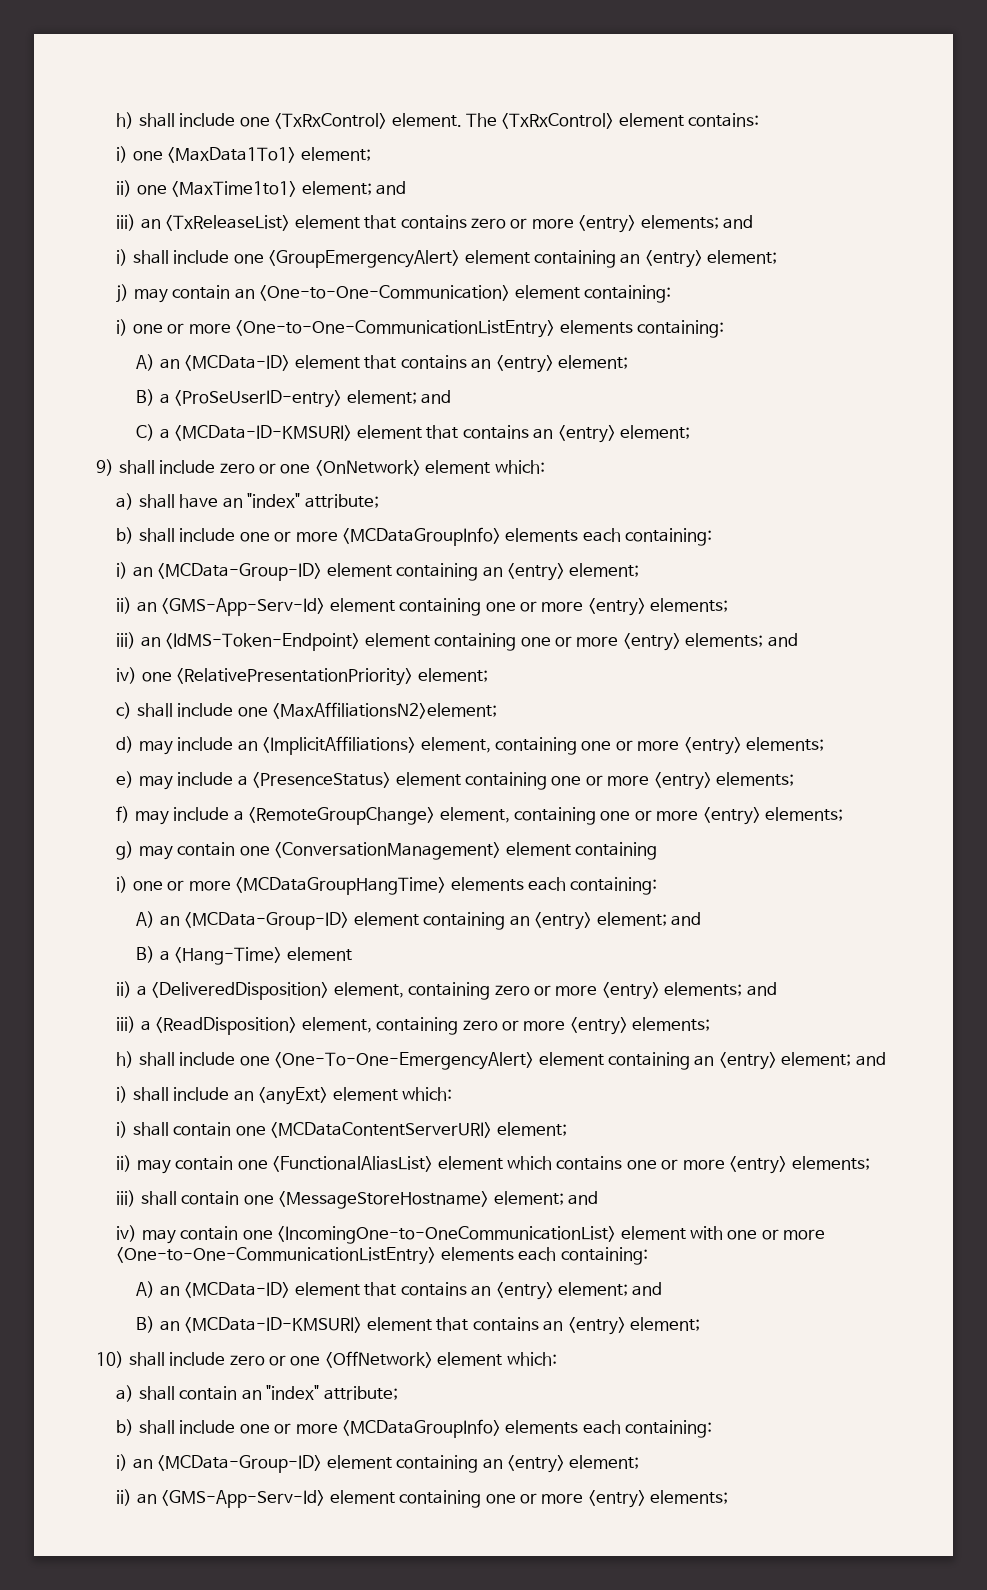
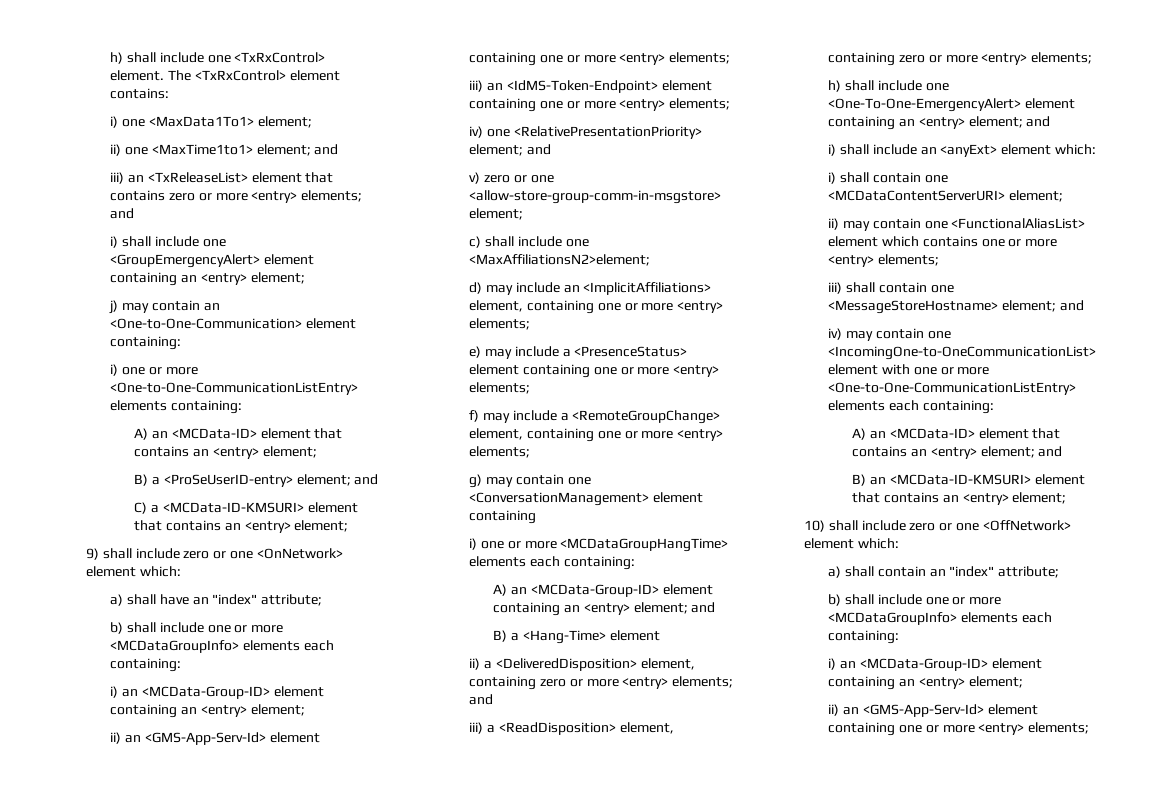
- iii) an <IdMS-Token-Endpoint> element containing one or more <entry> elements; and
+ iii) an <IdMS-Token-Endpoint> element containing one or more <entry> elements;
- iv) one <RelativePresentationPriority> element;
+ iv) one <RelativePresentationPriority> element; and
+ v) zero or one <allow-store-group-comm-in-msgstore> element;

